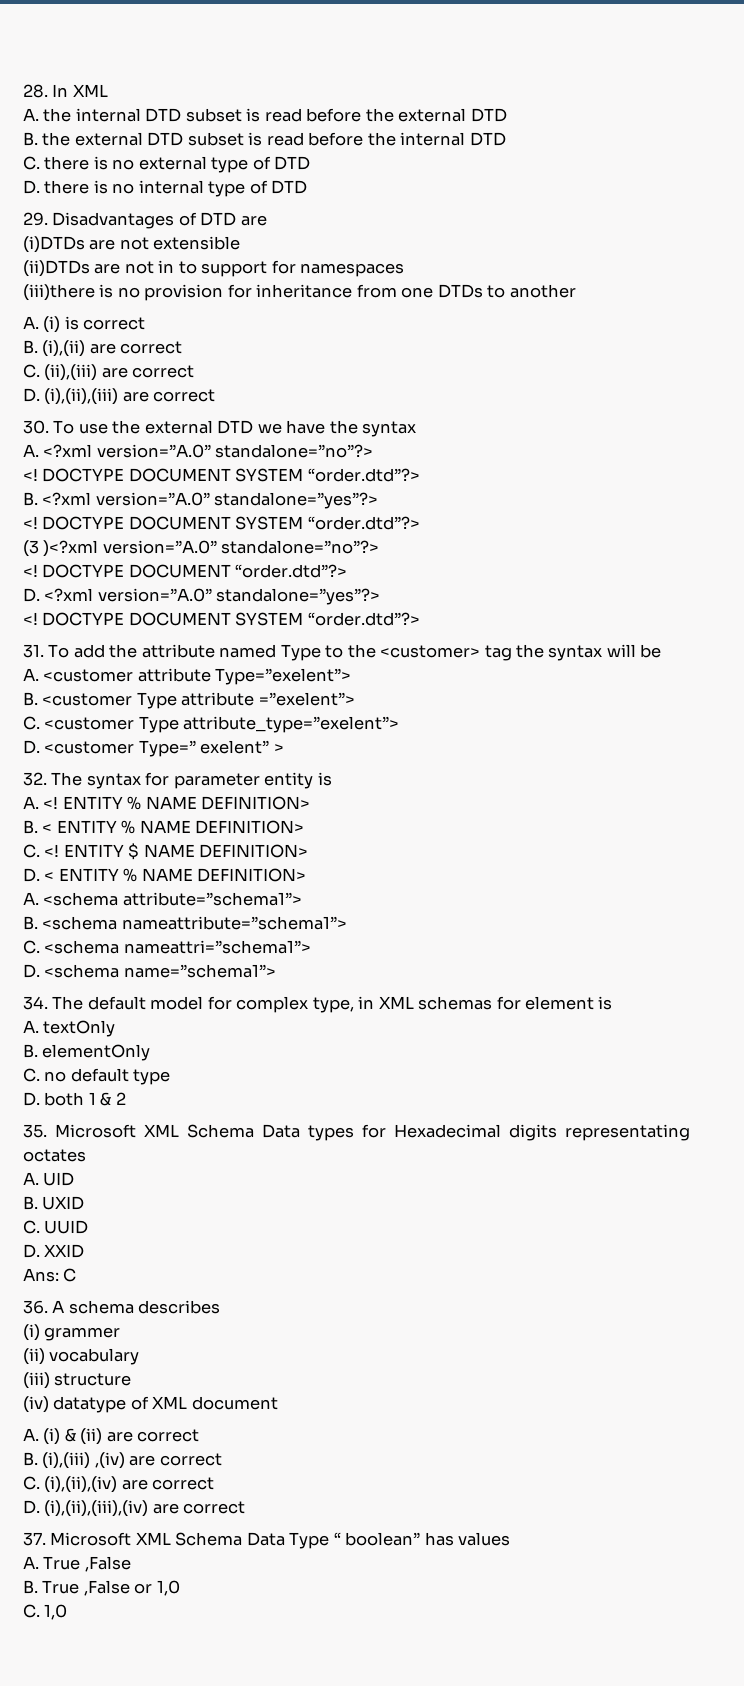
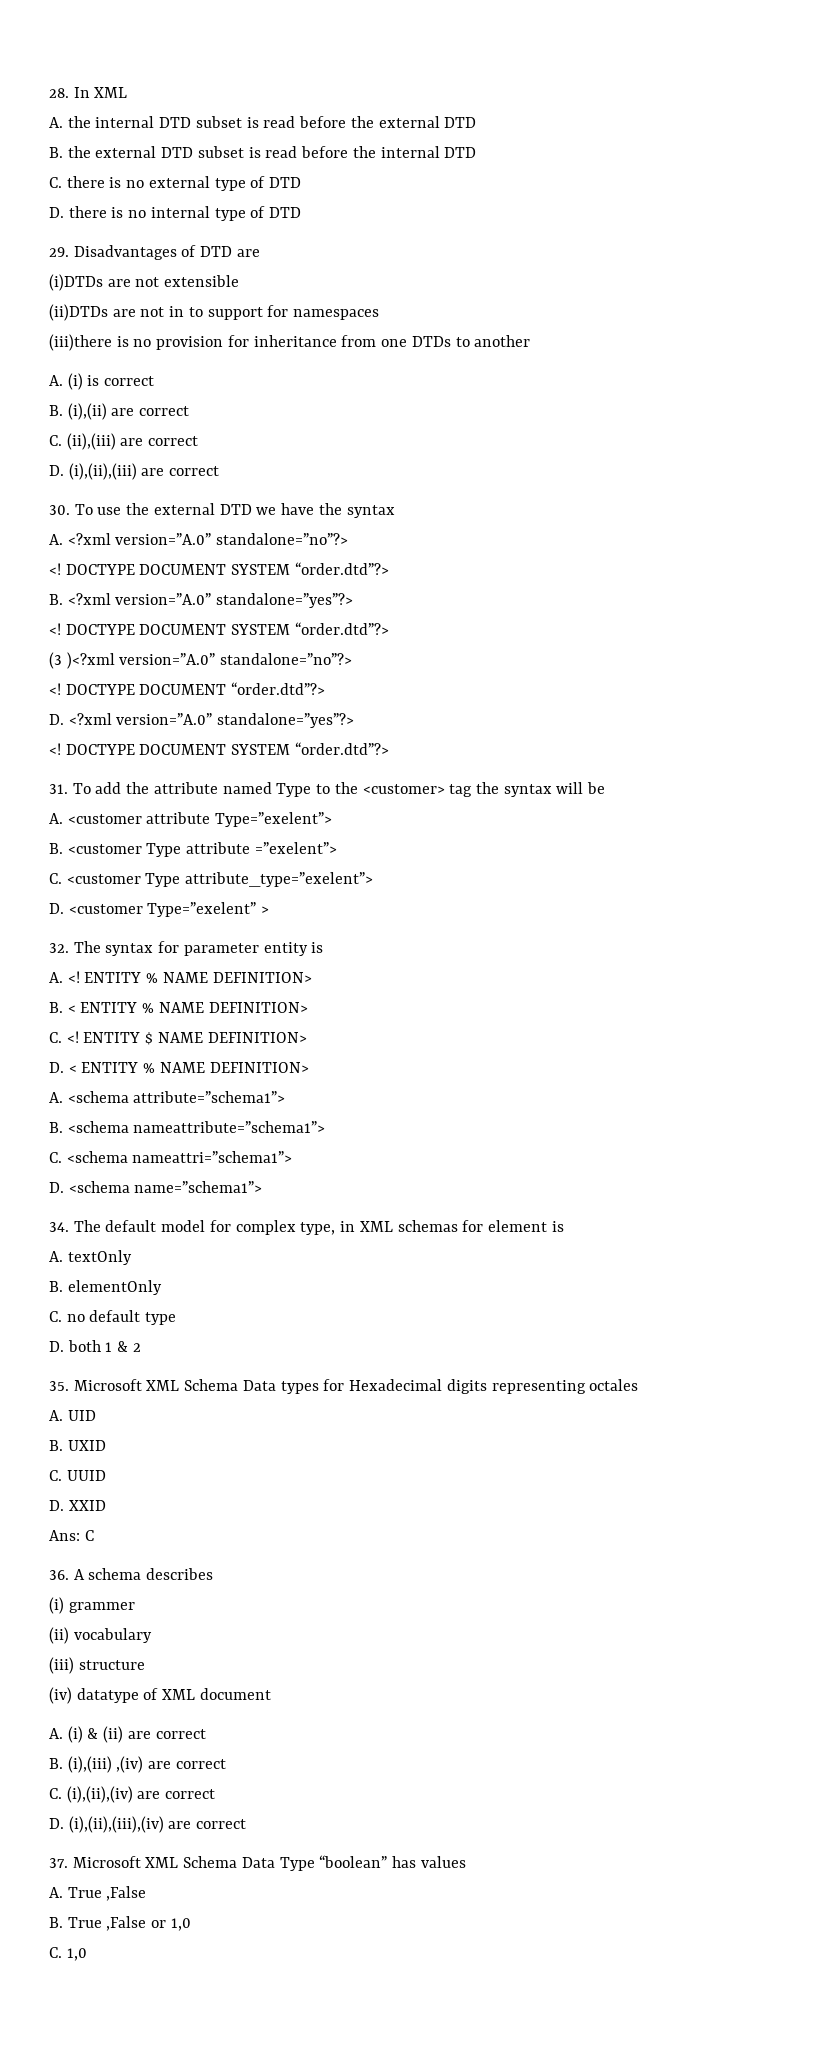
- D. <customer Type=” exelent” >
+ D. <customer Type=”exelent” >
- 35. Microsoft XML Schema Data types for Hexadecimal digits representating octates
+ 35. Microsoft XML Schema Data types for Hexadecimal digits representing octales
- 37. Microsoft XML Schema Data Type “ boolean” has values
+ 37. Microsoft XML Schema Data Type “boolean” has values

